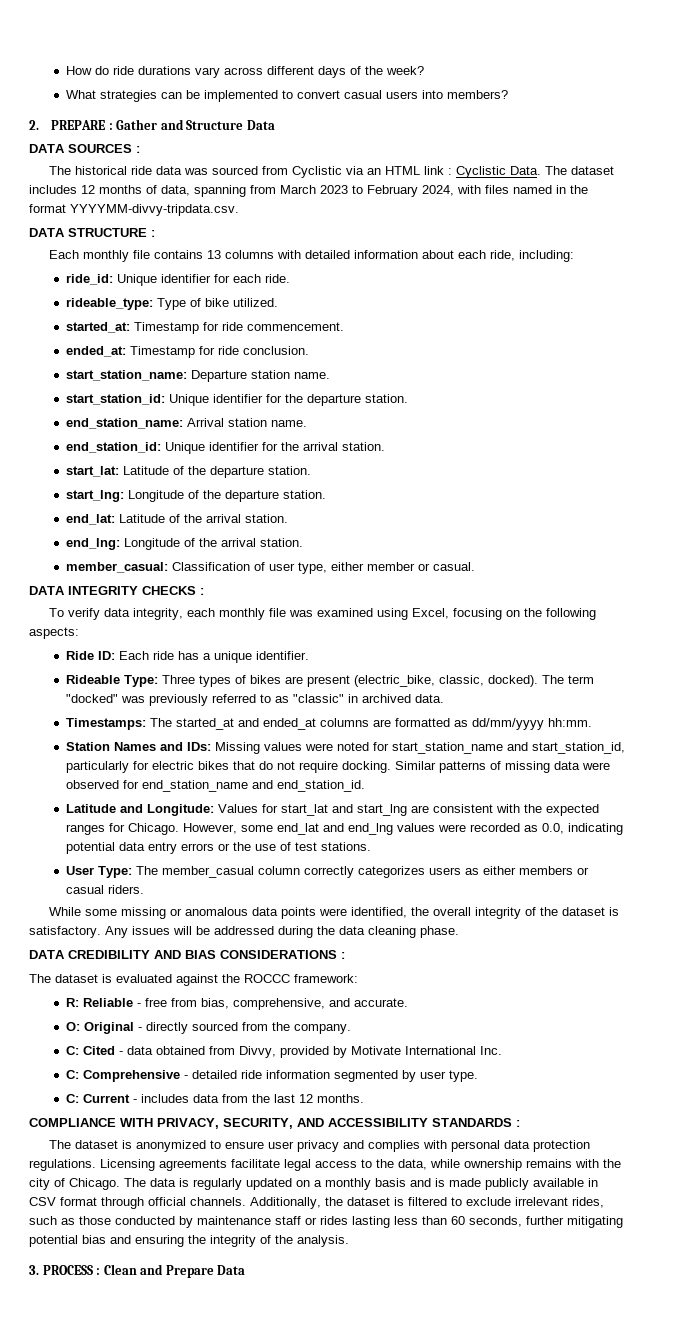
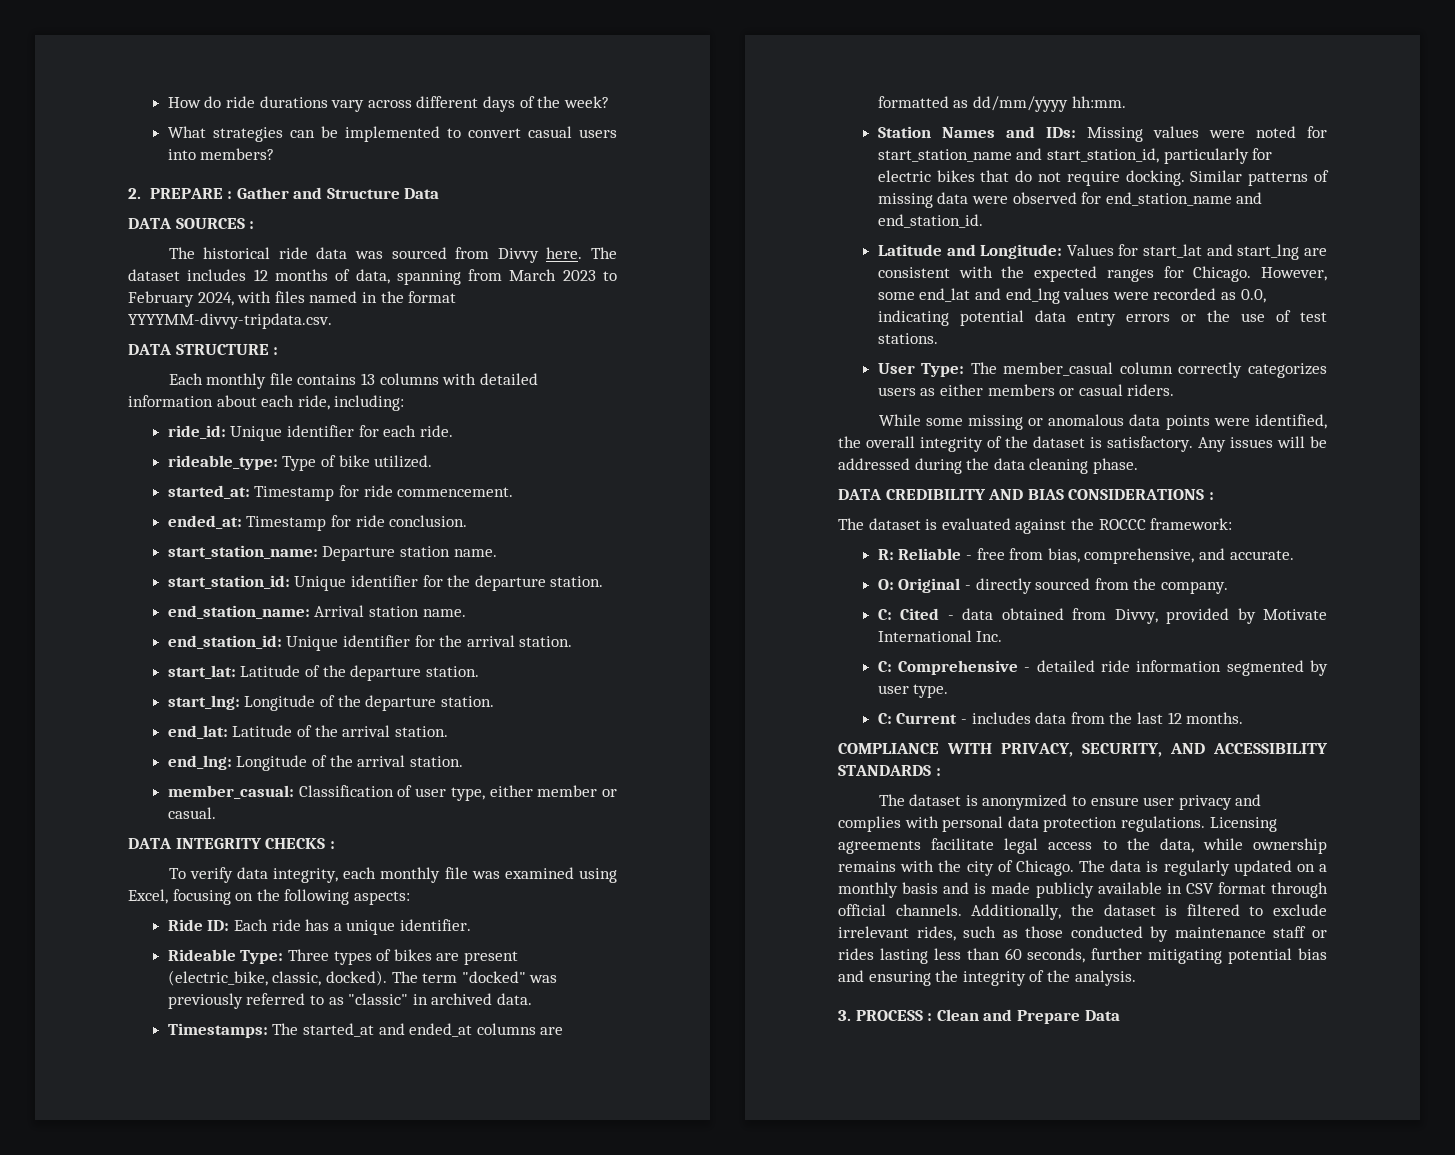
- The historical ride data was sourced from Cyclistic via an HTML link : Cyclistic Data.
+ The historical ride data was sourced from Divvy here.

